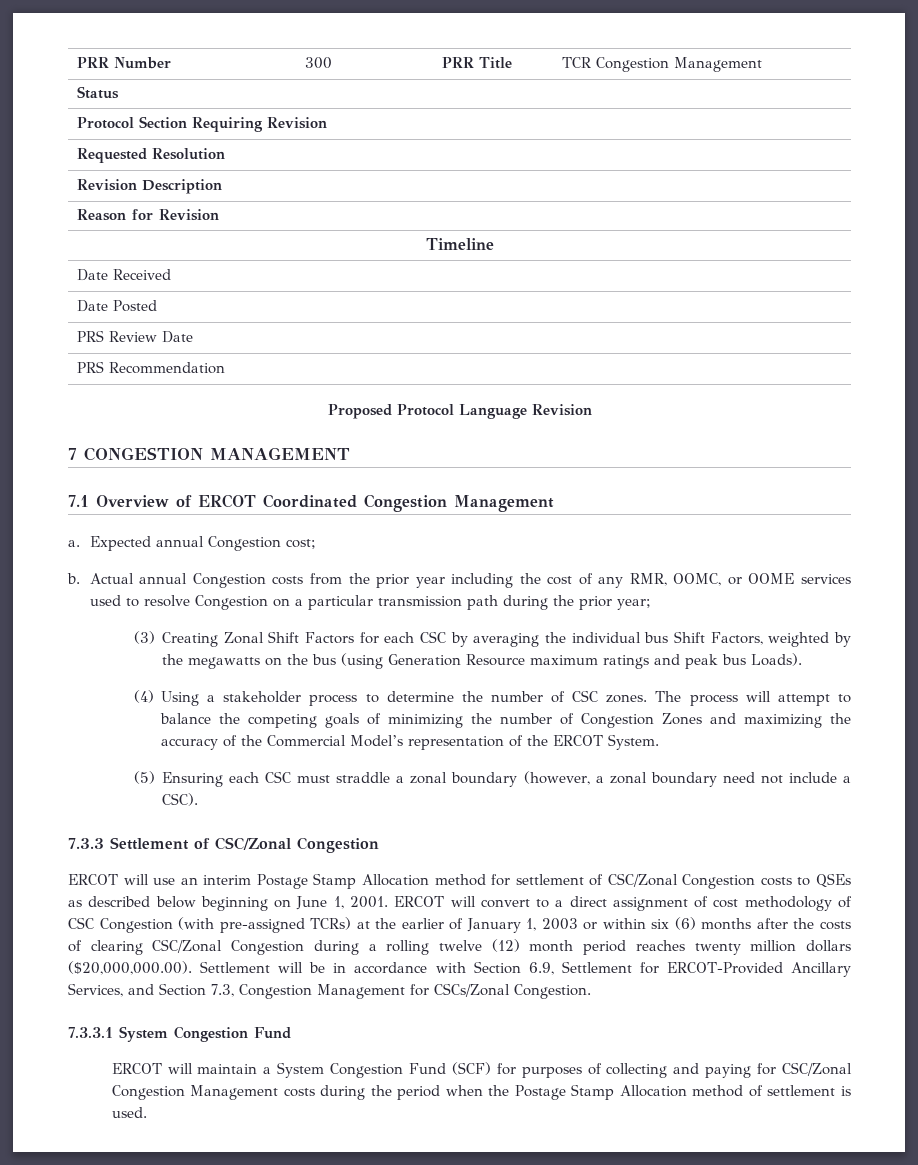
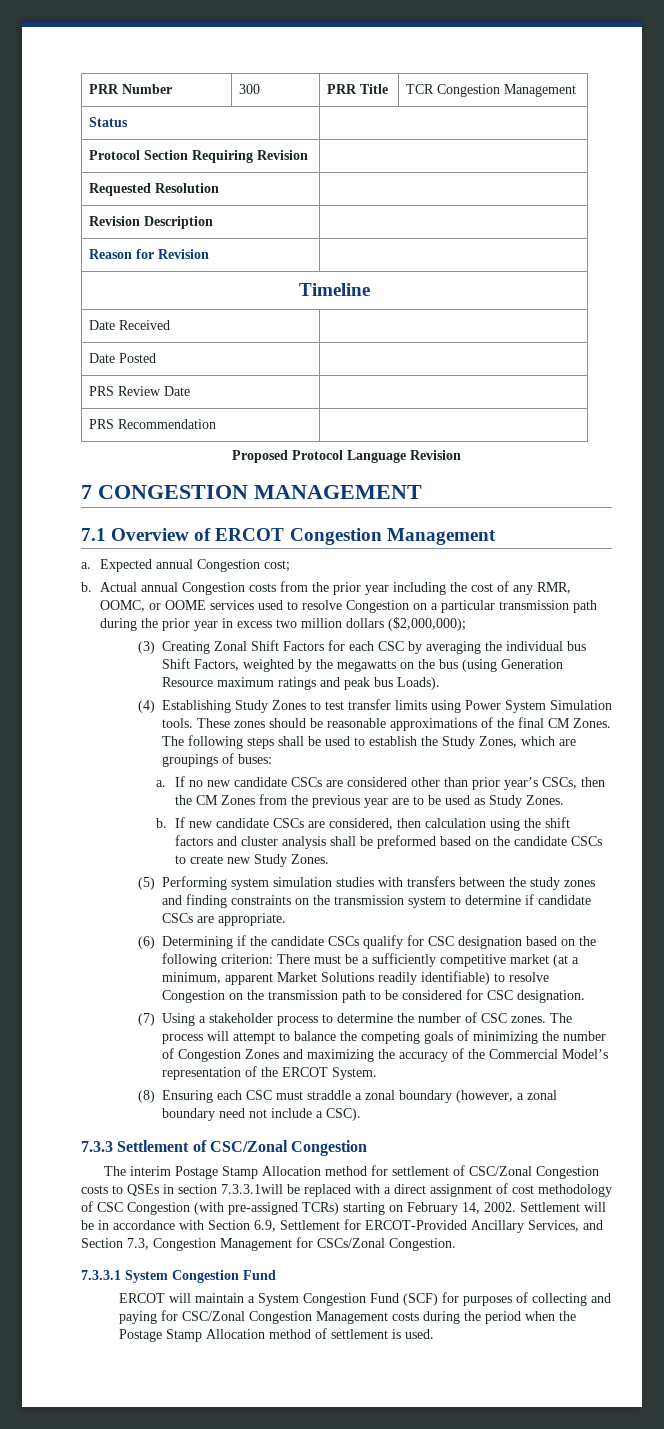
- 7.1 Overview of ERCOT Coordinated Congestion Management
+ 7.1 Overview of ERCOT Congestion Management
- Actual annual Congestion costs from the prior year including the cost of any RMR, OOMC, or OOME services used to resolve Congestion on a particular transmission path during the prior year;
+ Actual annual Congestion costs from the prior year including the cost of any RMR, OOMC, or OOME services used to resolve Congestion on a particular transmission path during the prior year in excess two million dollars ($2,000,000);
- (4) Using a stakeholder process to determine the number of CSC zones.
+ (4) Establishing Study Zones to test transfer limits using Power System Simulation tools. These zones should be reasonable approximations of the final CM Zones. The following steps shall be used to establish the Study Zones, which are groupings of buses:
+ a. If no new candidate CSCs are considered other than prior year’s CSCs, then the CM Zones from the previous year are to be used as Study Zones.
+ b. If new candidate CSCs are considered, then calculation using the shift factors and cluster analysis shall be preformed based on the candidate CSCs to create new Study Zones.
+ (5) Performing system simulation studies with transfers between the study zones and finding constraints on the transmission system to determine if candidate CSCs are appropriate.
+ (6) Determining if the candidate CSCs qualify for CSC designation based on the following criterion: There must be a sufficiently competitive market (at a minimum, apparent Market Solutions readily identifiable) to resolve Congestion on the transmission path to be considered for CSC designation.
+ (7) Using a stakeholder process to determine the number of CSC zones.
- (5) Ensuring each CSC must straddle a zonal boundary (however, a zonal boundary need not include a CSC).
+ (8) Ensuring each CSC must straddle a zonal boundary (however, a zonal boundary need not include a CSC).
- ERCOT will use an interim Postage Stamp Allocation method for settlement of CSC/Zonal Congestion costs to QSEs as described below beginning on June 1, 2001. ERCOT will convert to a direct assignment of cost methodology of CSC Congestion (with pre-assigned TCRs) at the earlier of January 1, 2003 or within six (6) months after the costs of clearing CSC/Zonal Congestion during a rolling twelve (12) month period reaches twenty million dollars ($20,000,000.00). Settlement will be in accordance with Section 6.9, Settlement for ERCOT-Provided Ancillary Services, and Section 7.3, Congestion Management for CSCs/Zonal Congestion.
+ The interim Postage Stamp Allocation method for settlement of CSC/Zonal Congestion costs to QSEs in section 7.3.3.1will be replaced with a direct assignment of cost methodology of CSC Congestion (with pre-assigned TCRs) starting on February 14, 2002. Settlement will be in accordance with Section 6.9, Settlement for ERCOT-Provided Ancillary Services, and Section 7.3, Congestion Management for CSCs/Zonal Congestion.

